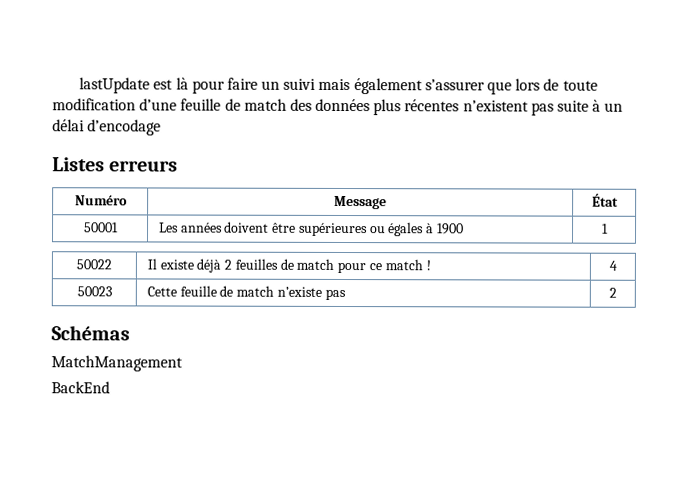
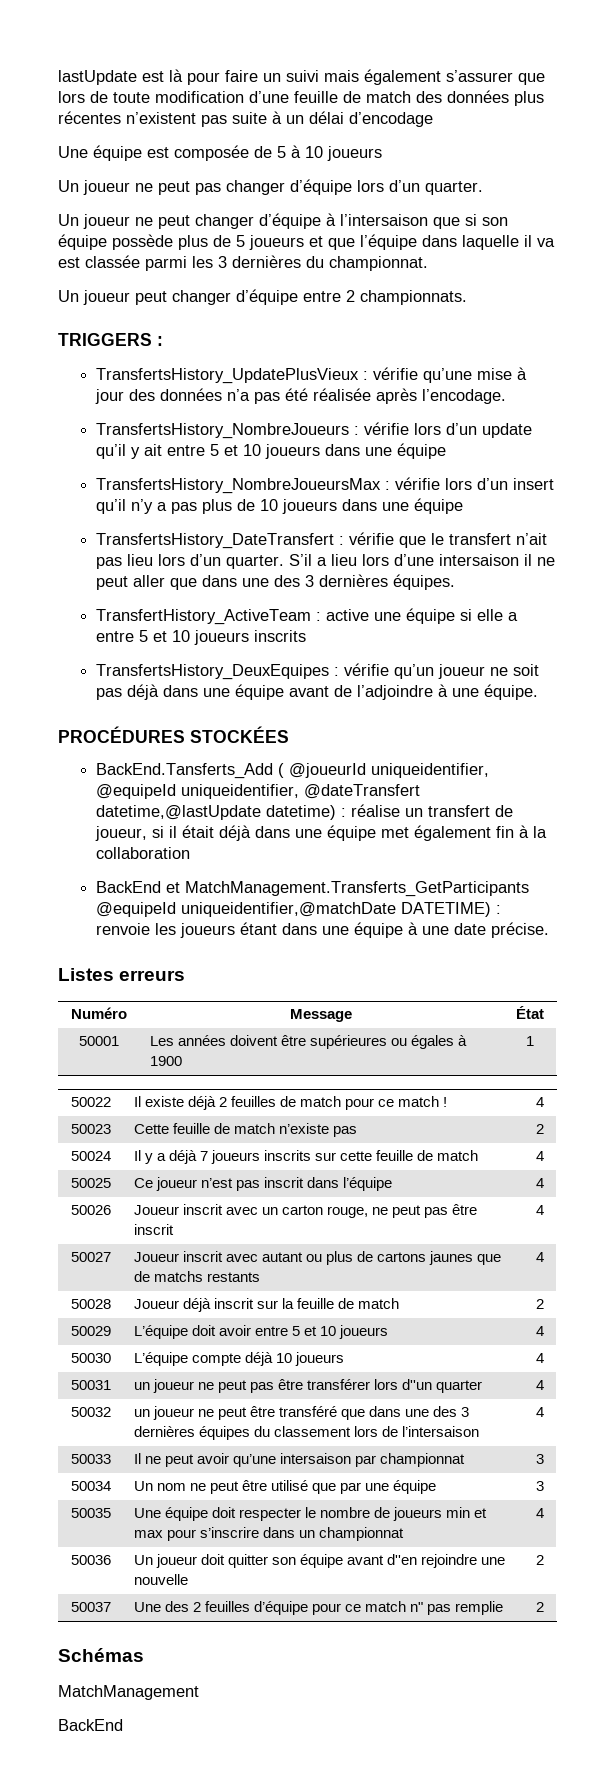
+ Une équipe est composée de 5 à 10 joueurs
+ Un joueur ne peut pas changer d’équipe lors d’un quarter.
+ Un joueur ne peut changer d’équipe à l’intersaison que si son équipe possède plus de 5 joueurs et que l’équipe dans laquelle il va est classée parmi les 3 dernières du championnat.
+ Un joueur peut changer d’équipe entre 2 championnats.
+ TRIGGERS :
+ TransfertsHistory_UpdatePlusVieux : vérifie qu’une mise à jour des données n’a pas été réalisée après l’encodage.
+ TransfertsHistory_NombreJoueurs : vérifie lors d’un update qu’il y ait entre 5 et 10 joueurs dans une équipe
+ TransfertsHistory_NombreJoueursMax : vérifie lors d’un insert qu’il n’y a pas plus de 10 joueurs dans une équipe
+ TransfertsHistory_DateTransfert : vérifie que le transfert n’ait pas lieu lors d’un quarter. S’il a lieu lors d’une intersaison il ne peut aller que dans une des 3 dernières équipes.
+ TransfertHistory_ActiveTeam : active une équipe si elle a entre 5 et 10 joueurs inscrits
+ TransfertsHistory_DeuxEquipes : vérifie qu’un joueur ne soit pas déjà dans une équipe avant de l’adjoindre à une équipe.
+ PROCÉDURES STOCKÉES
+ BackEnd.Tansferts_Add ( @joueurId uniqueidentifier, @equipeId uniqueidentifier, @dateTransfert datetime,@lastUpdate datetime) : réalise un transfert de joueur, si il était déjà dans une équipe met également fin à la collaboration
+ BackEnd et MatchManagement.Transferts_GetParticipants @equipeId uniqueidentifier,@matchDate DATETIME) : renvoie les joueurs étant dans une équipe à une date précise.
+ 50024 | Il y a déjà 7 joueurs inscrits sur cette feuille de match | 4
+ 50025 | Ce joueur n’est pas inscrit dans l’équipe | 4
+ 50026 | Joueur inscrit avec un carton rouge, ne peut pas être inscrit | 4
+ 50027 | Joueur inscrit avec autant ou plus de cartons jaunes que de matchs restants | 4
+ 50028 | Joueur déjà inscrit sur la feuille de match | 2
+ 50029 | L’équipe doit avoir entre 5 et 10 joueurs | 4
+ 50030 | L’équipe compte déjà 10 joueurs | 4
+ 50031 | un joueur ne peut pas être transférer lors d''un quarter | 4
+ 50032 | un joueur ne peut être transféré que dans une des 3 dernières équipes du classement lors de l’intersaison | 4
+ 50033 | Il ne peut avoir qu’une intersaison par championnat | 3
+ 50034 | Un nom ne peut être utilisé que par une équipe | 3
+ 50035 | Une équipe doit respecter le nombre de joueurs min et max pour s’inscrire dans un championnat | 4
+ 50036 | Un joueur doit quitter son équipe avant d''en rejoindre une nouvelle | 2
+ 50037 | Une des 2 feuilles d’équipe pour ce match n" pas remplie | 2

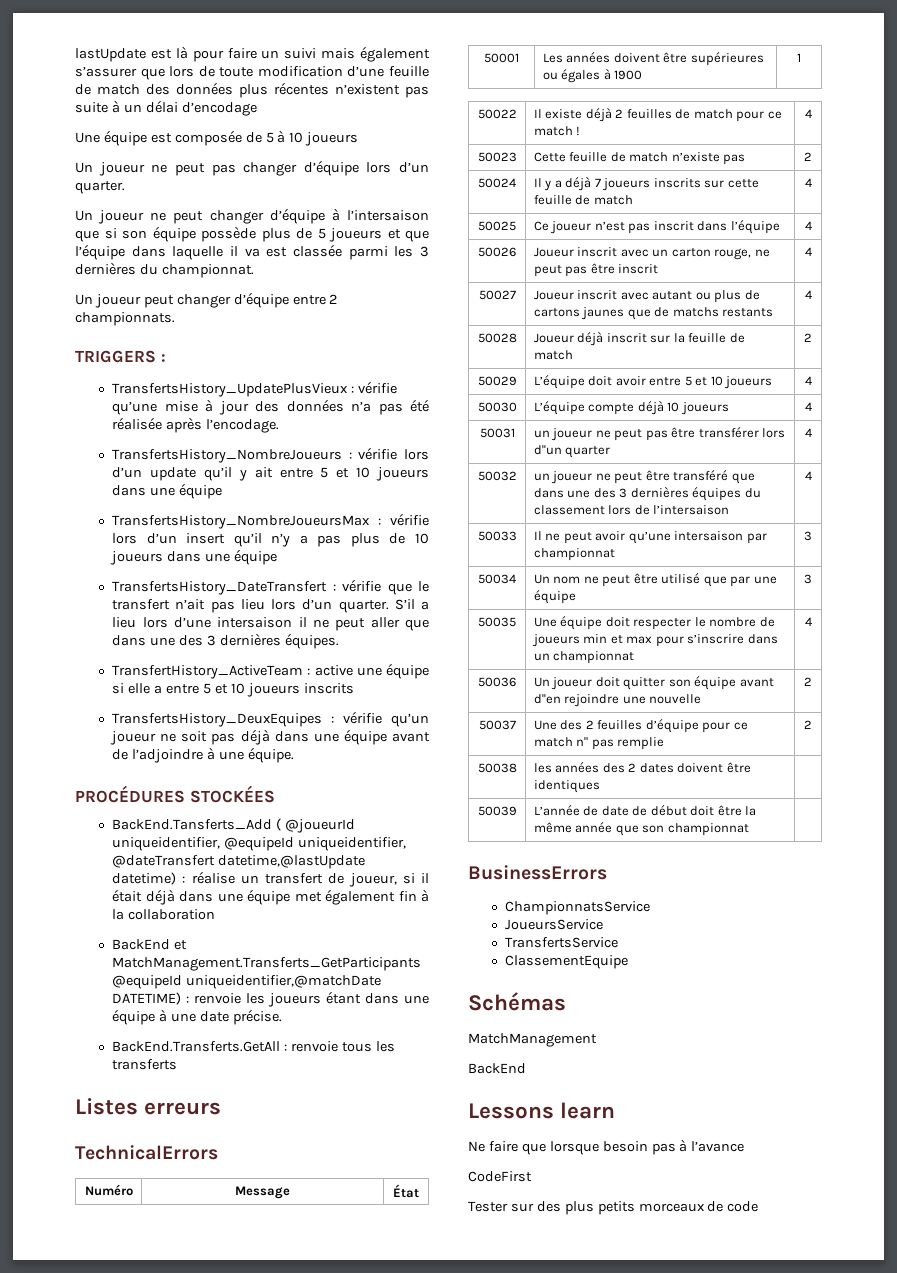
+ BackEnd.Transferts.GetAll : renvoie tous les transferts
+ TechnicalErrors
+ 50038 | les années des 2 dates doivent être identiques |
+ 50039 | L’année de date de début doit être la même année que son championnat |
+ BusinessErrors
+ ChampionnatsService
+ JoueursService
+ TransfertsService
+ ClassementEquipe
  Schémas
  MatchManagement
  BackEnd
+ Lessons learn
+ Ne faire que lorsque besoin pas à l’avance
+ CodeFirst
+ Tester sur des plus petits morceaux de code

